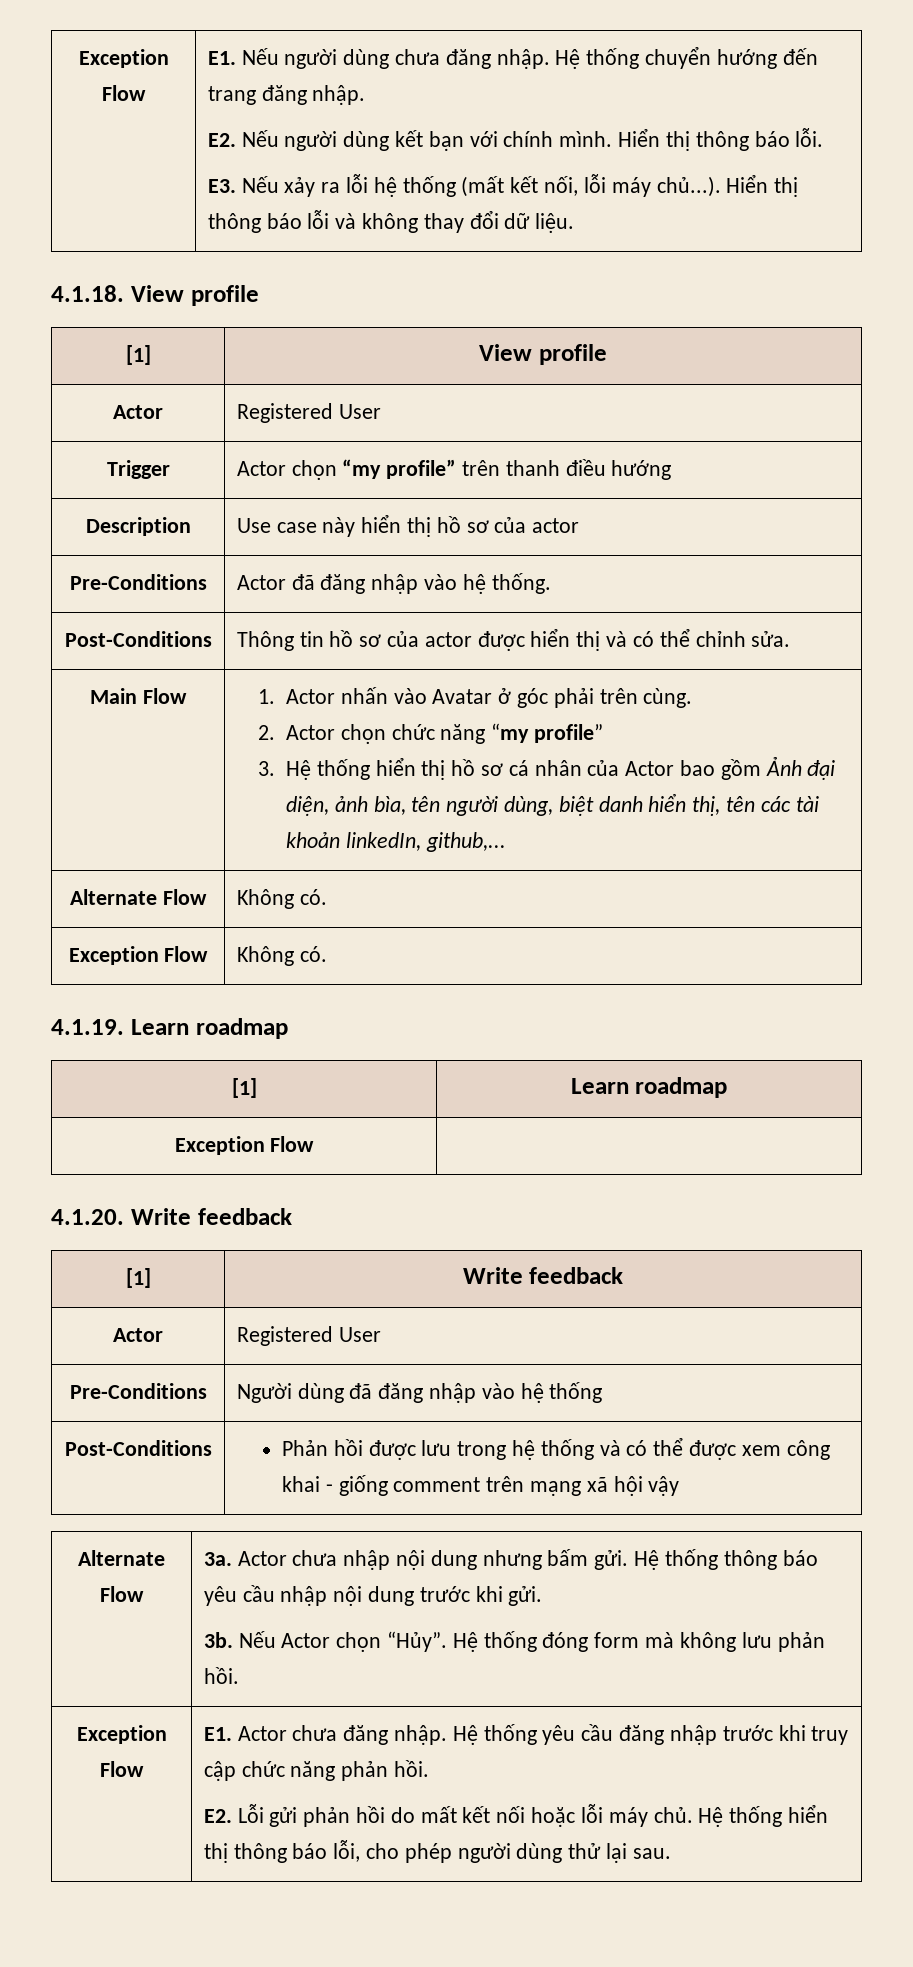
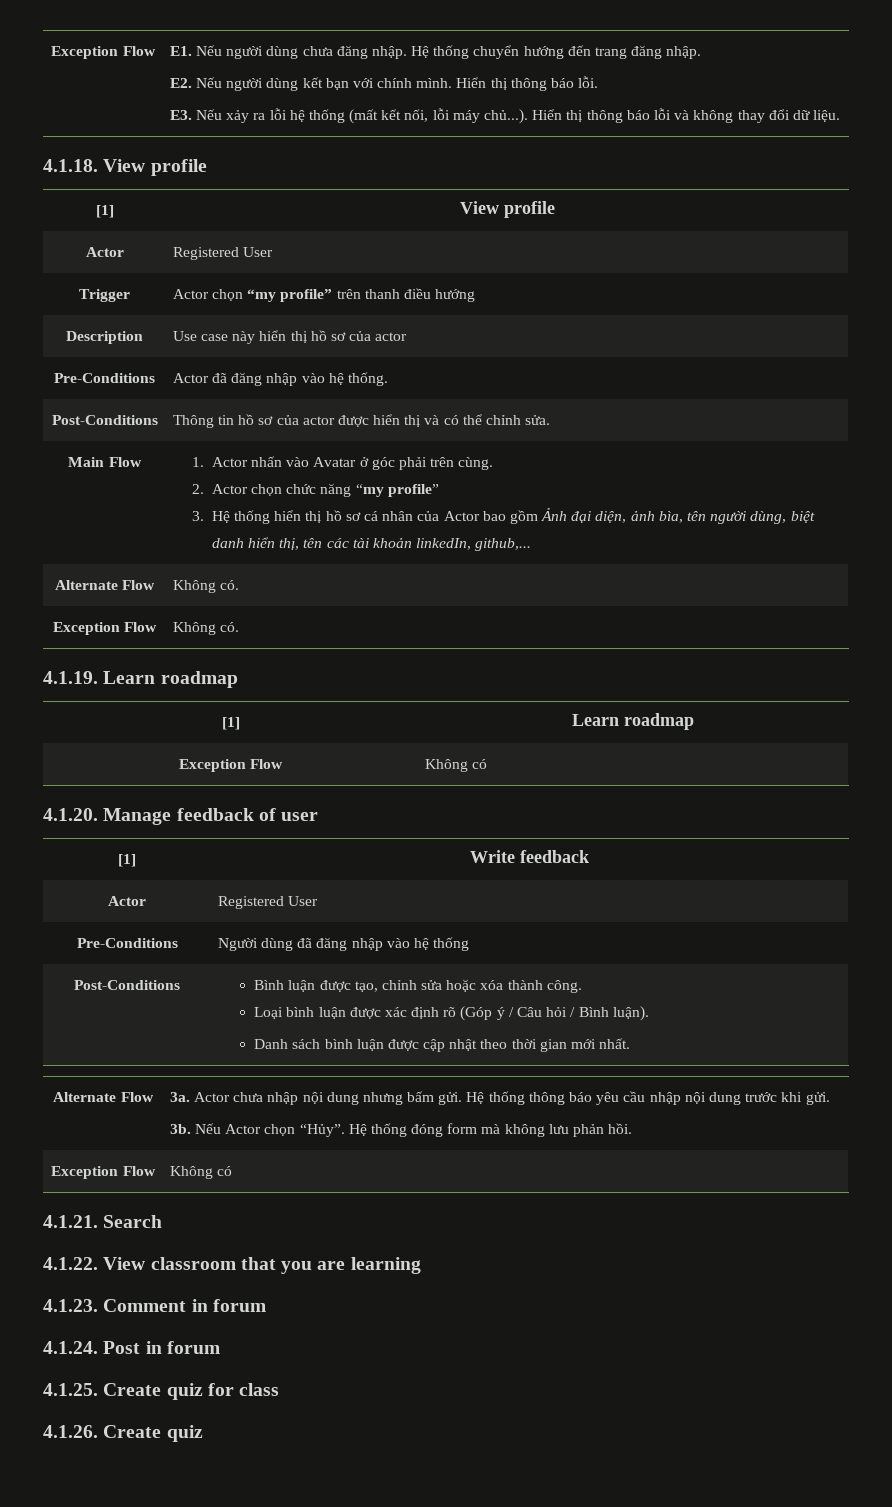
  [1] | Learn roadmap
- Exception Flow |
+ Exception Flow | Không có
- 4.1.20. Write feedback
+ 4.1.20. Manage feedback of user
- Post-Conditions | Phản hồi được lưu trong hệ thống và có thể được xem công khai - giống comment trên mạng xã hội vậy
+ Post-Conditions | Bình luận được tạo, chỉnh sửa hoặc xóa thành công.
+ Loại bình luận được xác định rõ (Góp ý / Câu hỏi / Bình luận).
+ Danh sách bình luận được cập nhật theo thời gian mới nhất.
  Alternate Flow | 3a. Actor chưa nhập nội dung nhưng bấm gửi. Hệ thống thông báo yêu cầu nhập nội dung trước khi gửi.
  3b. Nếu Actor chọn “Hủy”. Hệ thống đóng form mà không lưu phản hồi.
- Exception Flow | E1. Actor chưa đăng nhập. Hệ thống yêu cầu đăng nhập trước khi truy cập chức năng phản hồi.
- E2. Lỗi gửi phản hồi do mất kết nối hoặc lỗi máy chủ. Hệ thống hiển thị thông báo lỗi, cho phép người dùng thử lại sau.
+ Exception Flow | Không có
+ 4.1.21. Search
+ 4.1.22. View classroom that you are learning
+ 4.1.23. Comment in forum
+ 4.1.24. Post in forum
+ 4.1.25. Create quiz for class
+ 4.1.26. Create quiz

